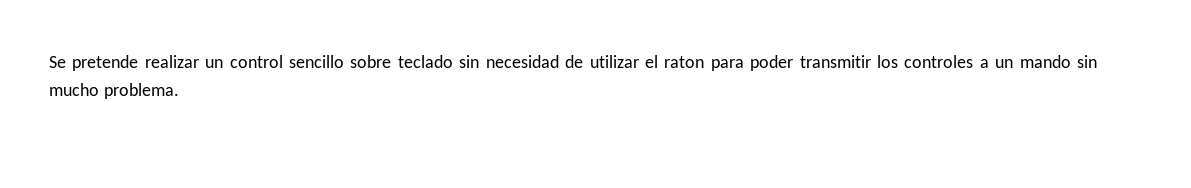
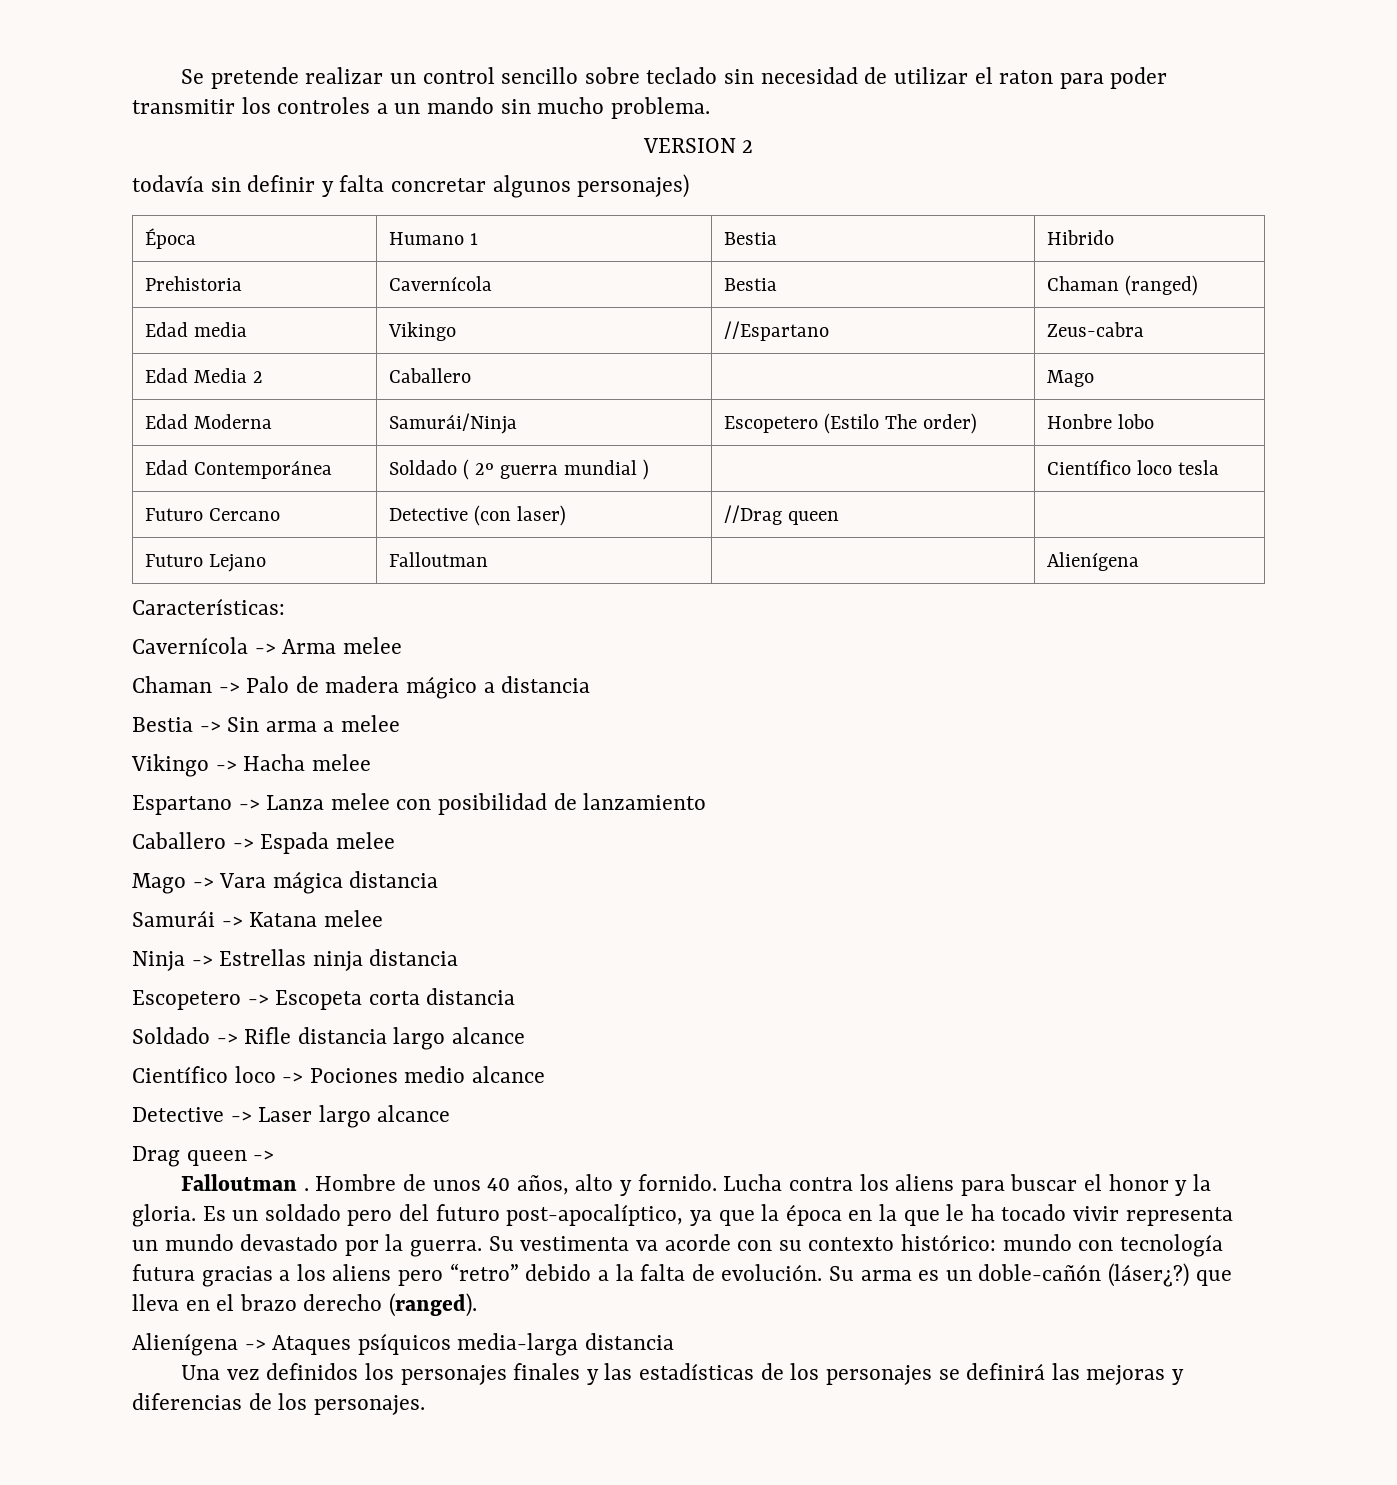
+ VERSION 2
+ todavía sin definir y falta concretar algunos personajes)
+ Época | Humano 1 | Bestia | Hibrido
+ Prehistoria | Cavernícola | Bestia | Chaman (ranged)
+ Edad media | Vikingo | //Espartano | Zeus-cabra
+ Edad Media 2 | Caballero | | Mago
+ Edad Moderna | Samurái/Ninja | Escopetero (Estilo The order) | Honbre lobo
+ Edad Contemporánea | Soldado ( 2º guerra mundial ) | | Científico loco tesla
+ Futuro Cercano | Detective (con laser) | //Drag queen |
+ Futuro Lejano | Falloutman | | Alienígena
+ Características:
+ Cavernícola -> Arma melee
+ Chaman -> Palo de madera mágico a distancia
+ Bestia -> Sin arma a melee
+ Vikingo -> Hacha melee
+ Espartano -> Lanza melee con posibilidad de lanzamiento
+ Caballero -> Espada melee
+ Mago -> Vara mágica distancia
+ Samurái -> Katana melee
+ Ninja -> Estrellas ninja distancia
+ Escopetero -> Escopeta corta distancia
+ Soldado -> Rifle distancia largo alcance
+ Científico loco -> Pociones medio alcance
+ Detective -> Laser largo alcance
+ Drag queen ->
+ Falloutman . Hombre de unos 40 años, alto y fornido. Lucha contra los aliens para buscar el honor y la gloria. Es un soldado pero del futuro post-apocalíptico, ya que la época en la que le ha tocado vivir representa un mundo devastado por la guerra. Su vestimenta va acorde con su contexto histórico: mundo con tecnología futura gracias a los aliens pero “retro” debido a la falta de evolución. Su arma es un doble-cañón (láser¿?) que lleva en el brazo derecho (ranged).
+ Alienígena -> Ataques psíquicos media-larga distancia
+ Una vez definidos los personajes finales y las estadísticas de los personajes se definirá las mejoras y diferencias de los personajes.

